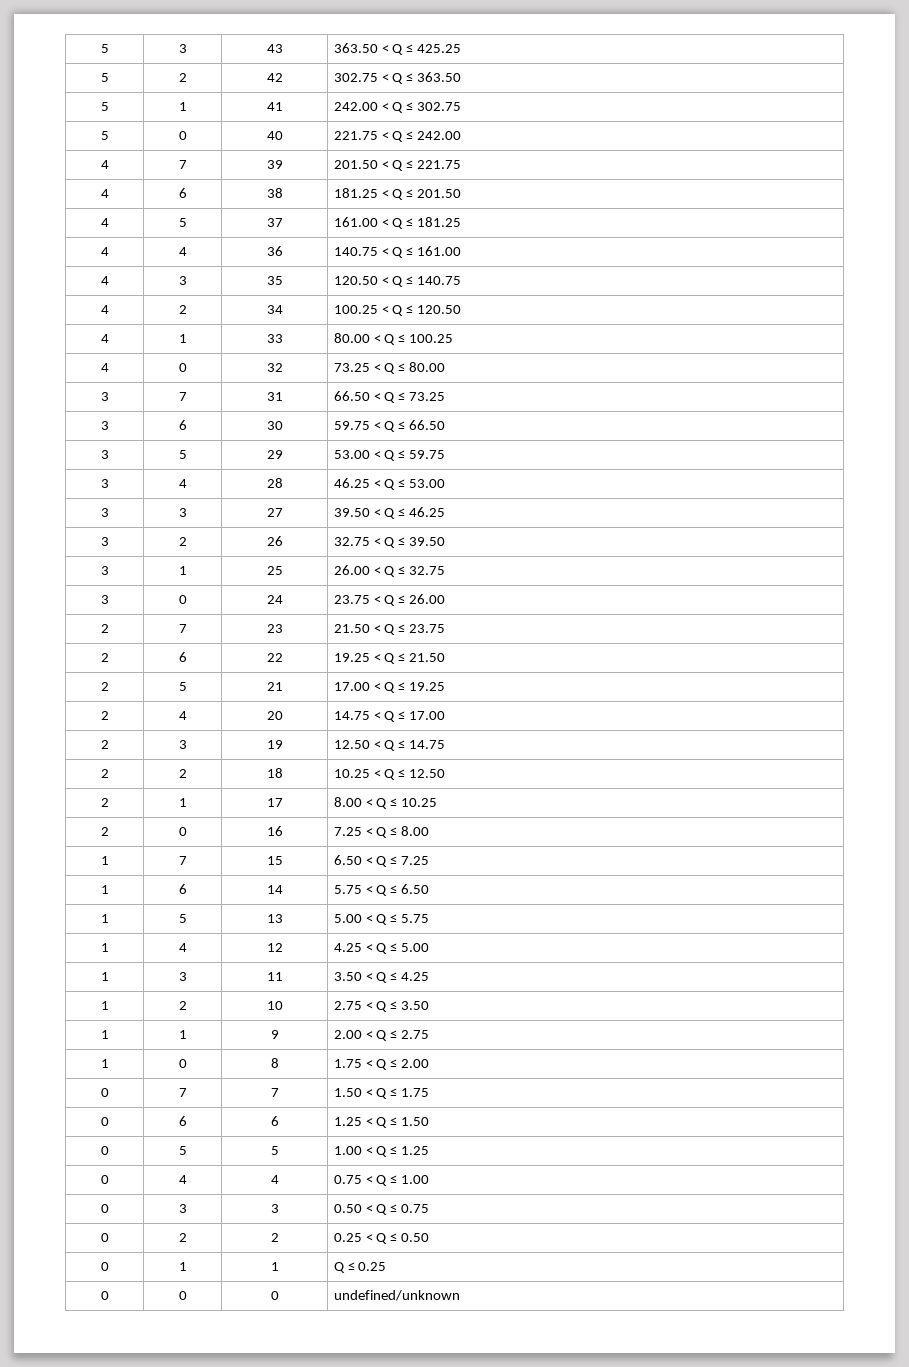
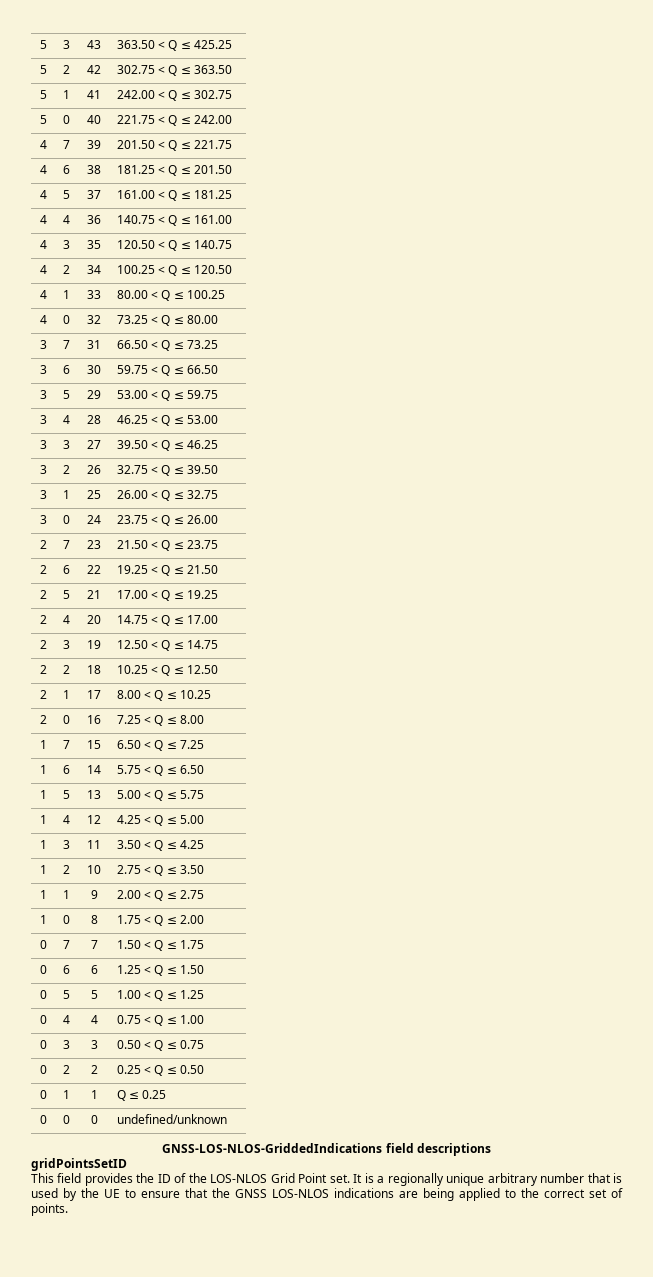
+ GNSS-LOS-NLOS-GriddedIndications field descriptions
+ gridPointsSetID
+ This field provides the ID of the LOS-NLOS Grid Point set. It is a regionally unique arbitrary number that is used by the UE to ensure that the GNSS LOS-NLOS indications are being applied to the correct set of points.

